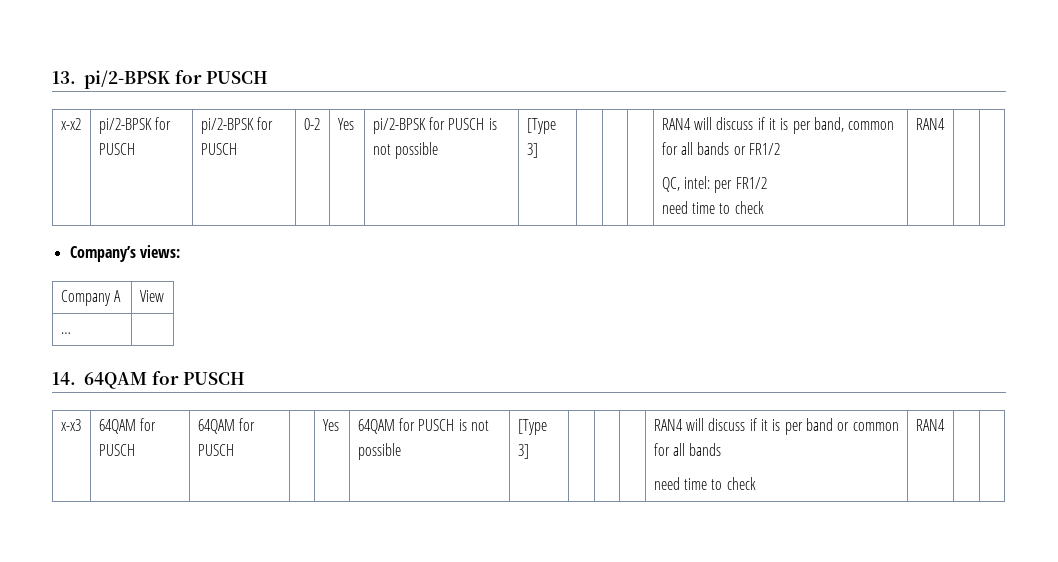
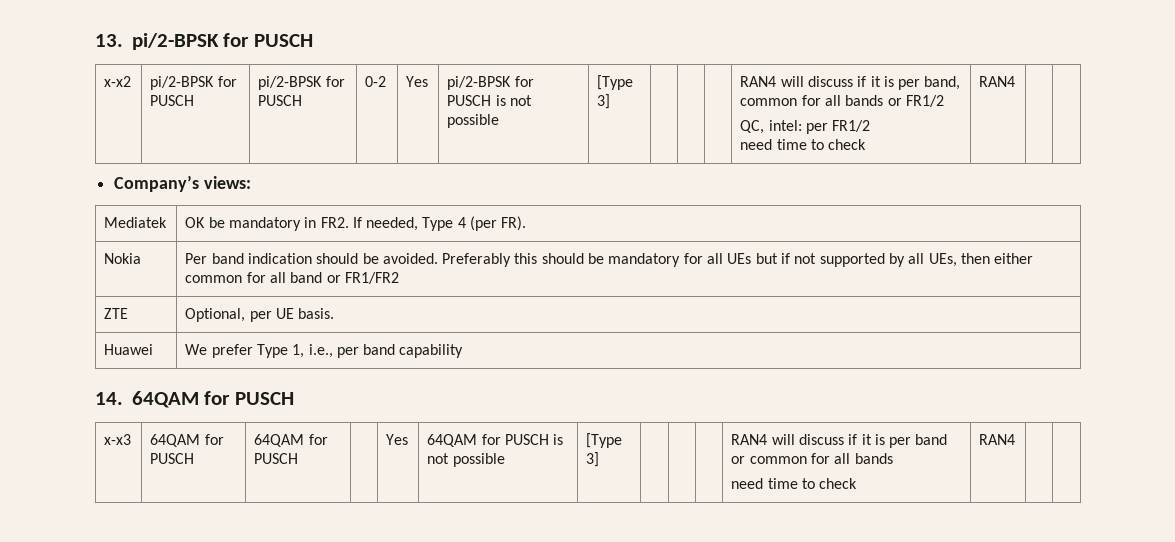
- Company A | View
- … |
+ Mediatek | OK be mandatory in FR2. If needed, Type 4 (per FR).
+ Nokia | Per band indication should be avoided. Preferably this should be mandatory for all UEs but if not supported by all UEs, then either common for all band or FR1/FR2
+ ZTE | Optional, per UE basis.
+ Huawei | We prefer Type 1, i.e., per band capability

